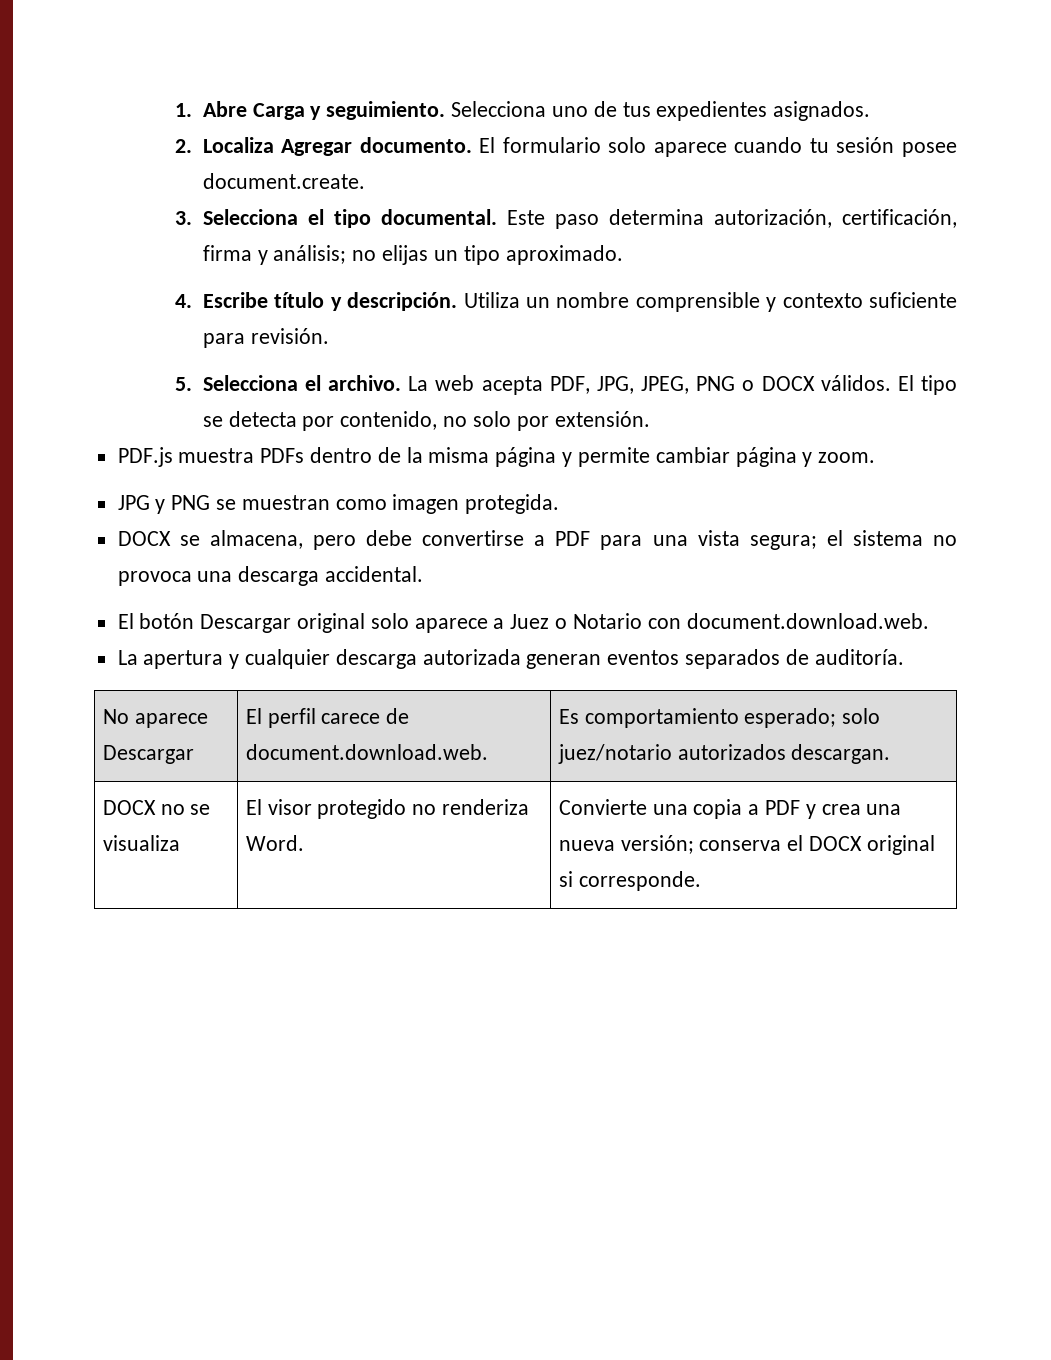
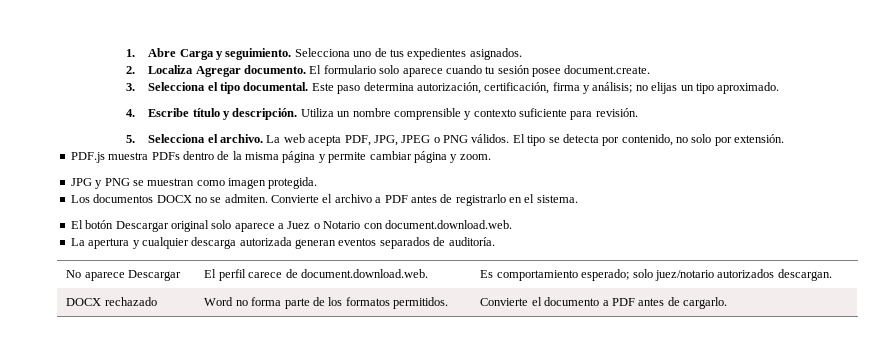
- La web acepta PDF, JPG, JPEG, PNG o DOCX válidos.
+ La web acepta PDF, JPG, JPEG o PNG válidos.
- DOCX se almacena, pero debe convertirse a PDF para una vista segura; el sistema no provoca una descarga accidental.
+ Los documentos DOCX no se admiten. Convierte el archivo a PDF antes de registrarlo en el sistema.
- DOCX no se visualiza | El visor protegido no renderiza Word. | Convierte una copia a PDF y crea una nueva versión; conserva el DOCX original si corresponde.
+ DOCX rechazado | Word no forma parte de los formatos permitidos. | Convierte el documento a PDF antes de cargarlo.

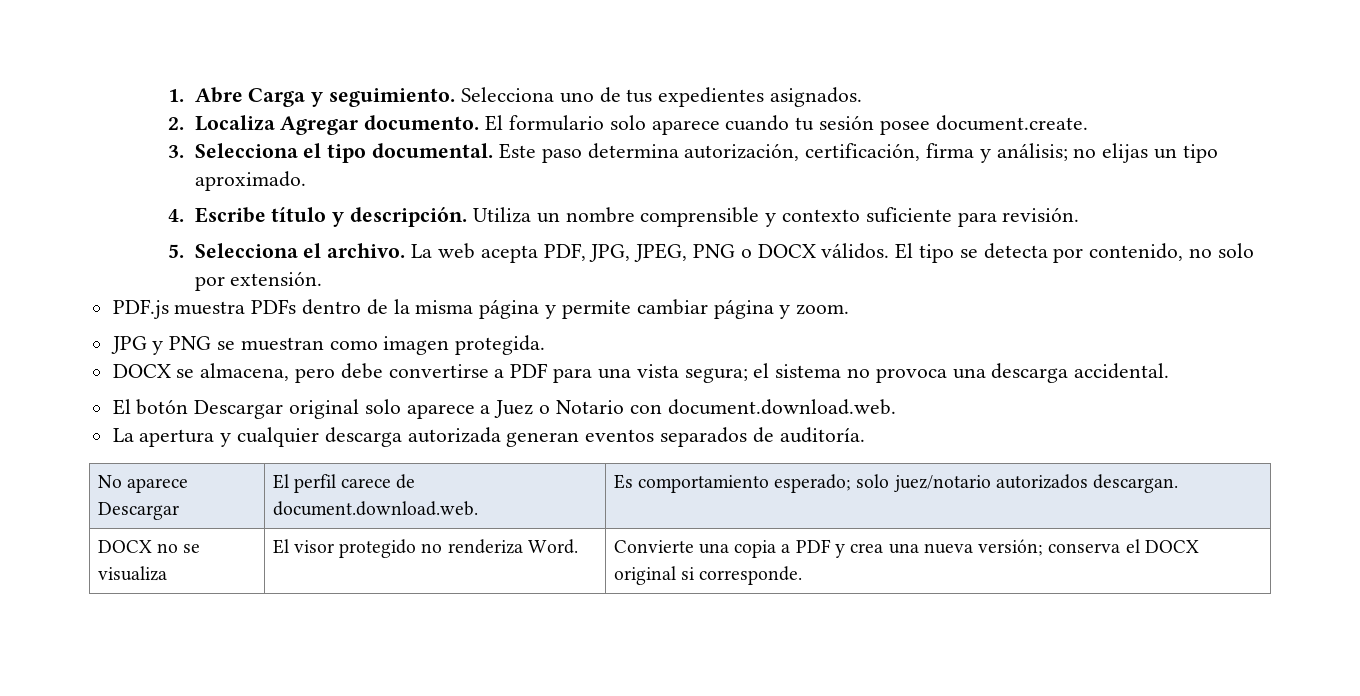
- La web acepta PDF, JPG, JPEG o PNG válidos.
+ La web acepta PDF, JPG, JPEG, PNG o DOCX válidos.
- Los documentos DOCX no se admiten. Convierte el archivo a PDF antes de registrarlo en el sistema.
+ DOCX se almacena, pero debe convertirse a PDF para una vista segura; el sistema no provoca una descarga accidental.
- DOCX rechazado | Word no forma parte de los formatos permitidos. | Convierte el documento a PDF antes de cargarlo.
+ DOCX no se visualiza | El visor protegido no renderiza Word. | Convierte una copia a PDF y crea una nueva versión; conserva el DOCX original si corresponde.

